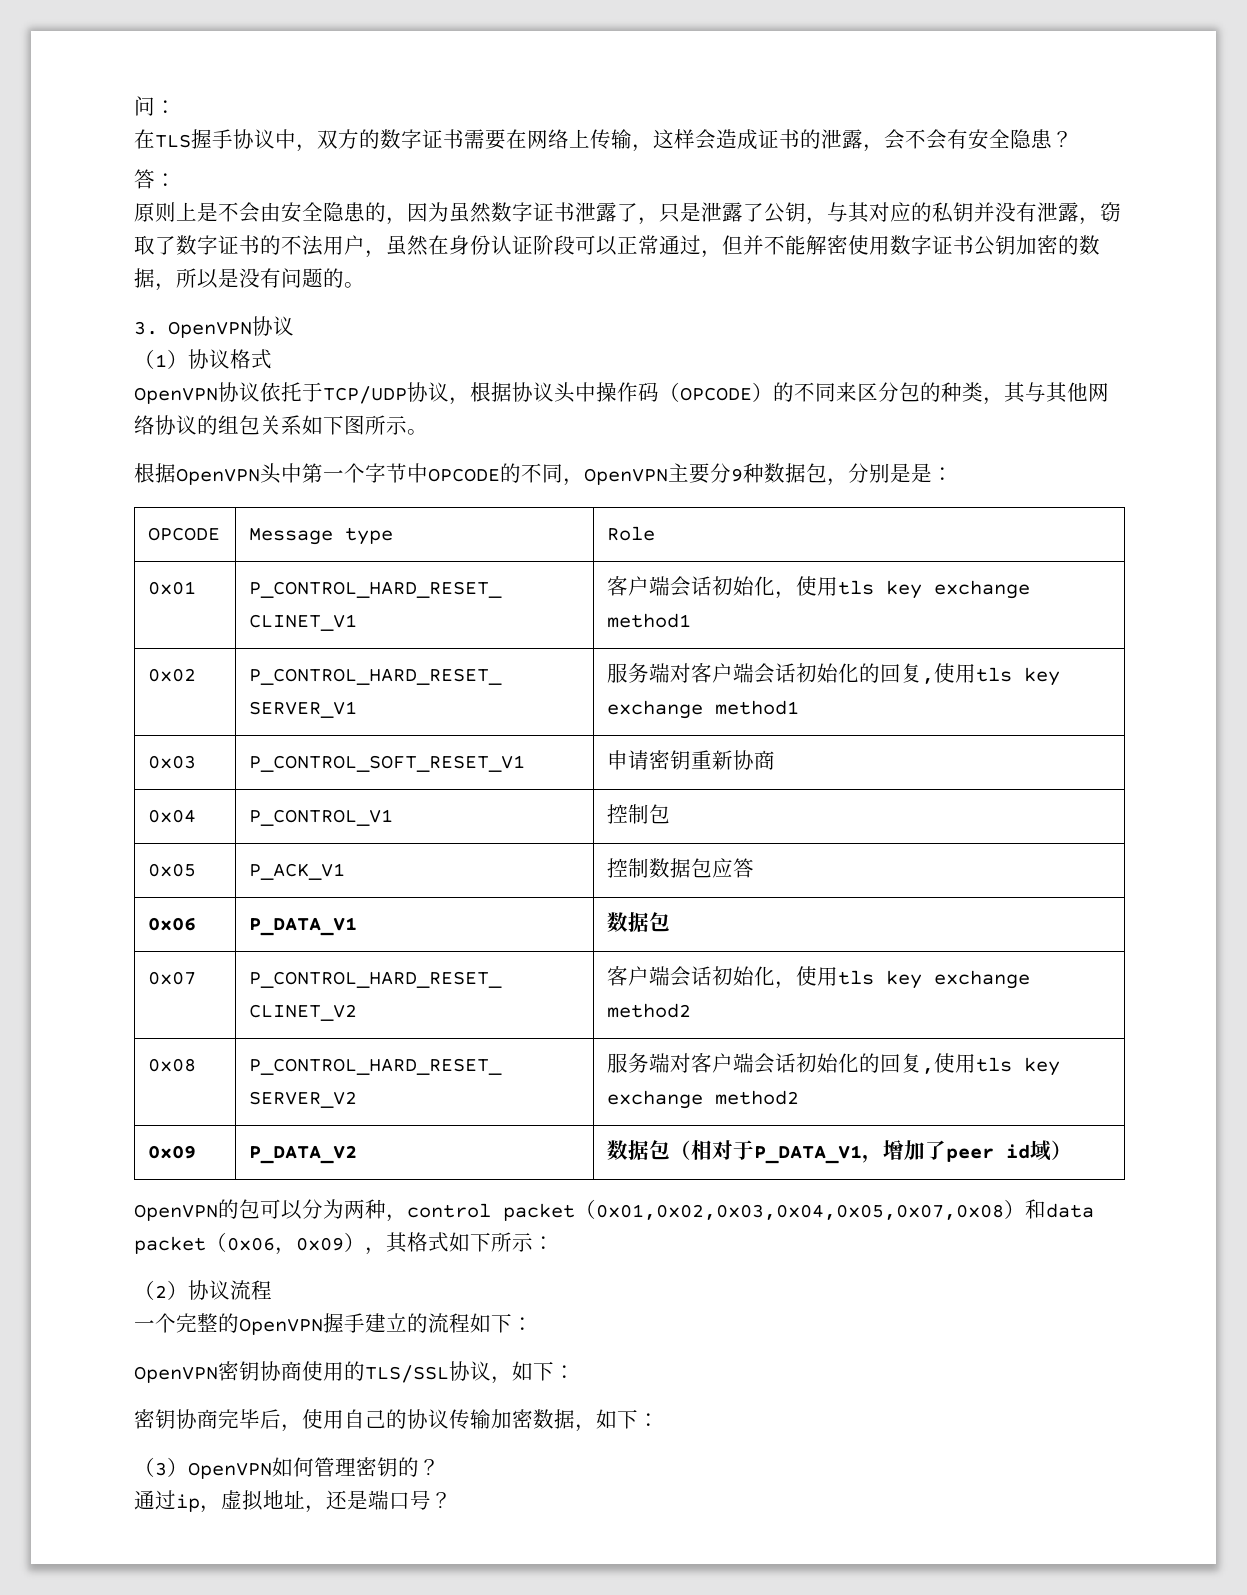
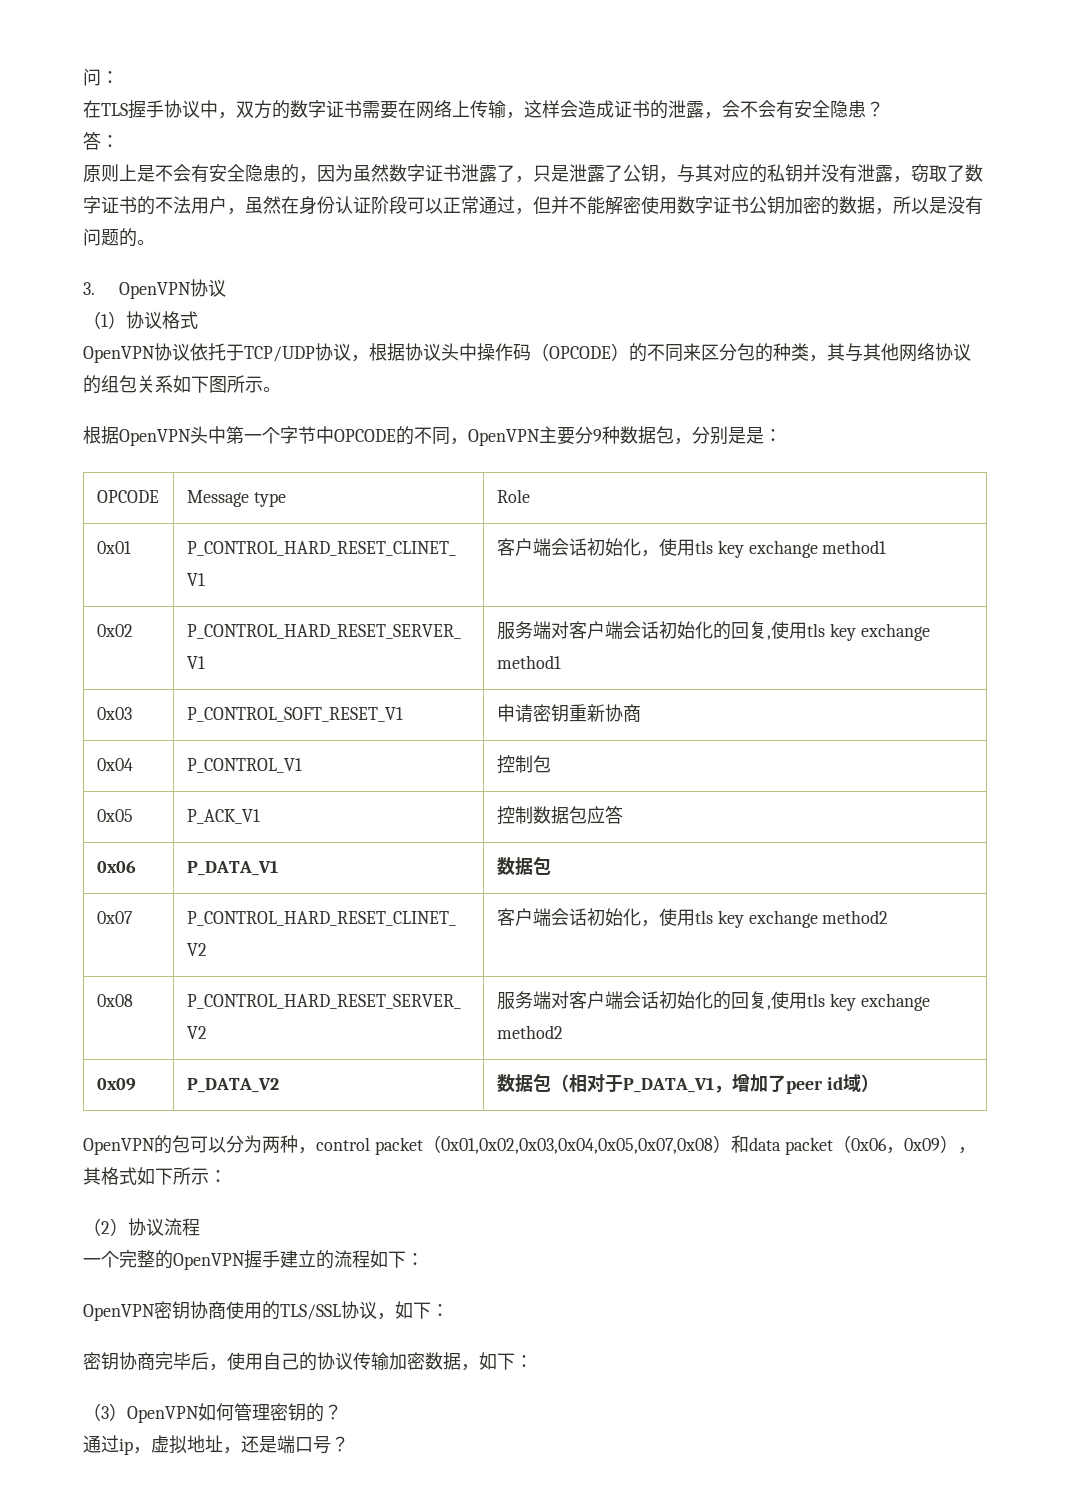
- 原则上是不会由安全隐患的，因为虽然数字证书泄露了，只是泄露了公钥，与其对应的私钥并没有泄露，窃取了数字证书的不法用户，虽然在身份认证阶段可以正常通过，但并不能解密使用数字证书公钥加密的数据，所以是没有问题的。
+ 原则上是不会有安全隐患的，因为虽然数字证书泄露了，只是泄露了公钥，与其对应的私钥并没有泄露，窃取了数字证书的不法用户，虽然在身份认证阶段可以正常通过，但并不能解密使用数字证书公钥加密的数据，所以是没有问题的。

